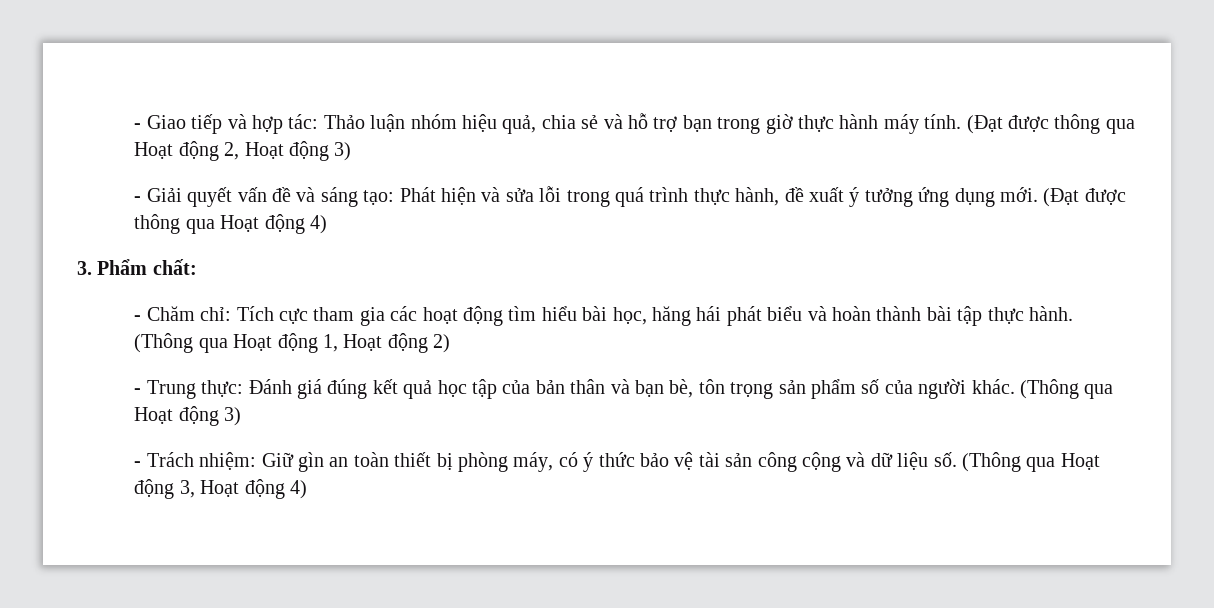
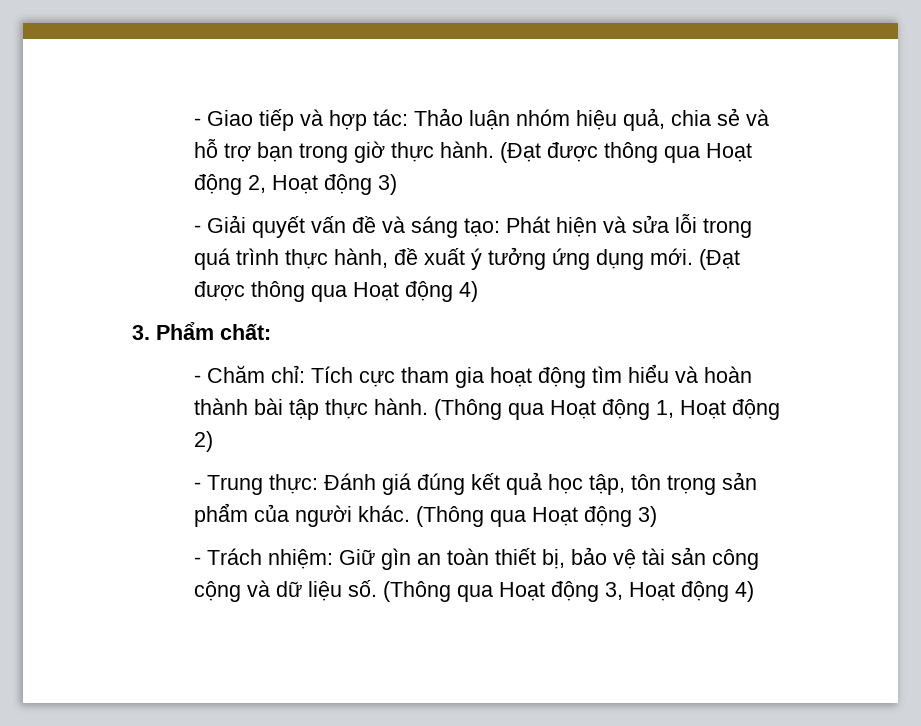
- - Giao tiếp và hợp tác: Thảo luận nhóm hiệu quả, chia sẻ và hỗ trợ bạn trong giờ thực hành máy tính.
+ - Giao tiếp và hợp tác: Thảo luận nhóm hiệu quả, chia sẻ và hỗ trợ bạn trong giờ thực hành.
- - Chăm chỉ: Tích cực tham gia các hoạt động tìm hiểu bài học, hăng hái phát biểu và hoàn thành bài tập thực hành.
+ - Chăm chỉ: Tích cực tham gia hoạt động tìm hiểu và hoàn thành bài tập thực hành.
- - Trung thực: Đánh giá đúng kết quả học tập của bản thân và bạn bè, tôn trọng sản phẩm số của người khác.
+ - Trung thực: Đánh giá đúng kết quả học tập, tôn trọng sản phẩm của người khác.
- - Trách nhiệm: Giữ gìn an toàn thiết bị phòng máy, có ý thức bảo vệ tài sản công cộng và dữ liệu số.
+ - Trách nhiệm: Giữ gìn an toàn thiết bị, bảo vệ tài sản công cộng và dữ liệu số.

